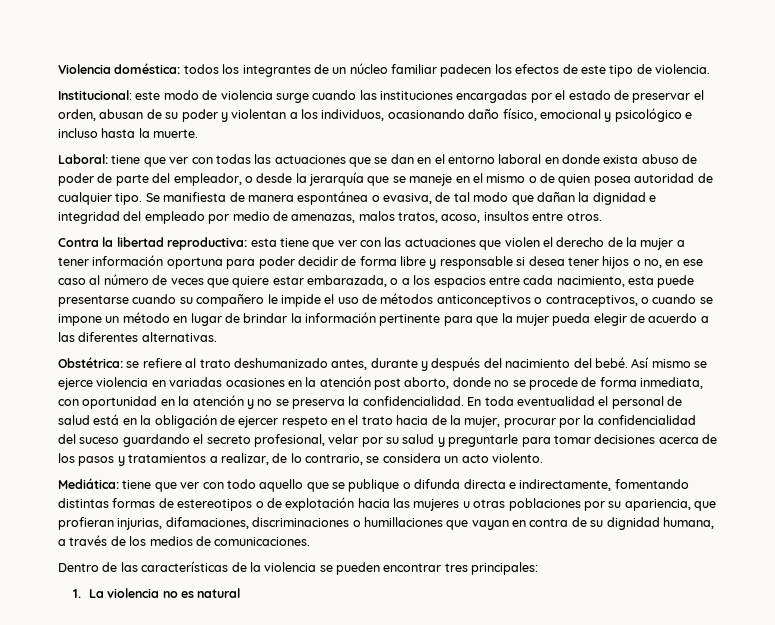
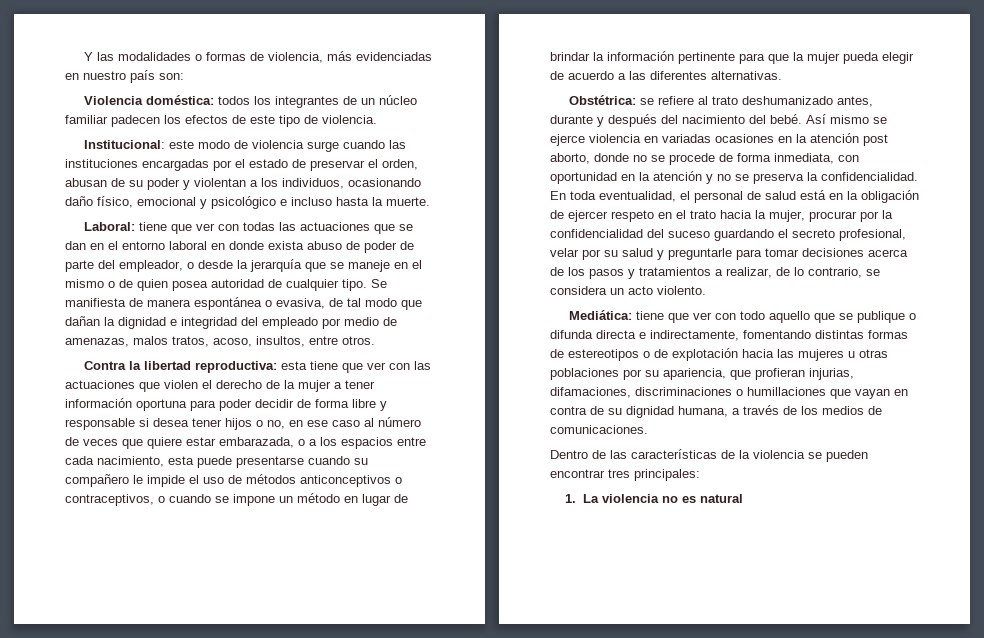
+ Y las modalidades o formas de violencia, más evidenciadas en nuestro país son:
- Se manifiesta de manera espontánea o evasiva, de tal modo que dañan la dignidad e integridad del empleado por medio de amenazas, malos tratos, acoso, insultos entre otros.
+ Se manifiesta de manera espontánea o evasiva, de tal modo que dañan la dignidad e integridad del empleado por medio de amenazas, malos tratos, acoso, insultos, entre otros.
- En toda eventualidad el personal de salud está en la obligación de ejercer respeto en el trato hacia de la mujer, procurar por la confidencialidad del suceso guardando el secreto profesional, velar por su salud y preguntarle para tomar decisiones acerca de los pasos y tratamientos a realizar, de lo contrario, se considera un acto violento.
+ En toda eventualidad, el personal de salud está en la obligación de ejercer respeto en el trato hacia la mujer, procurar por la confidencialidad del suceso guardando el secreto profesional, velar por su salud y preguntarle para tomar decisiones acerca de los pasos y tratamientos a realizar, de lo contrario, se considera un acto violento.

